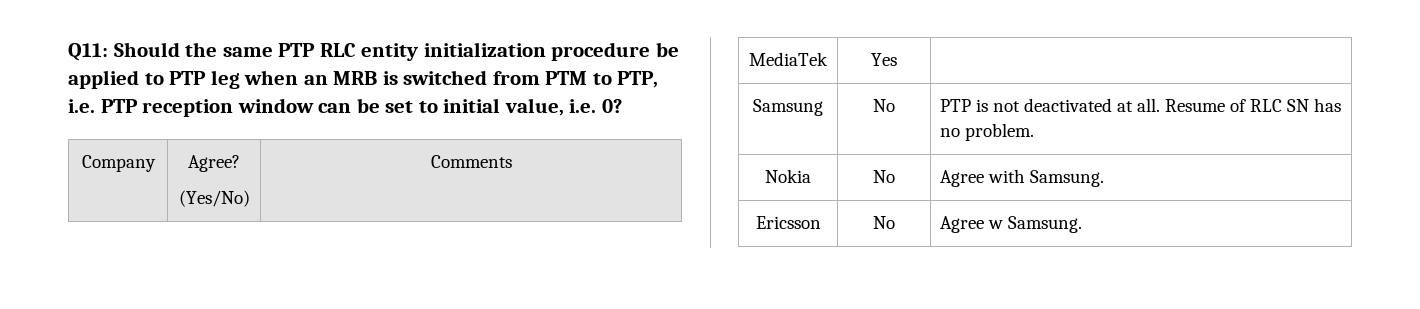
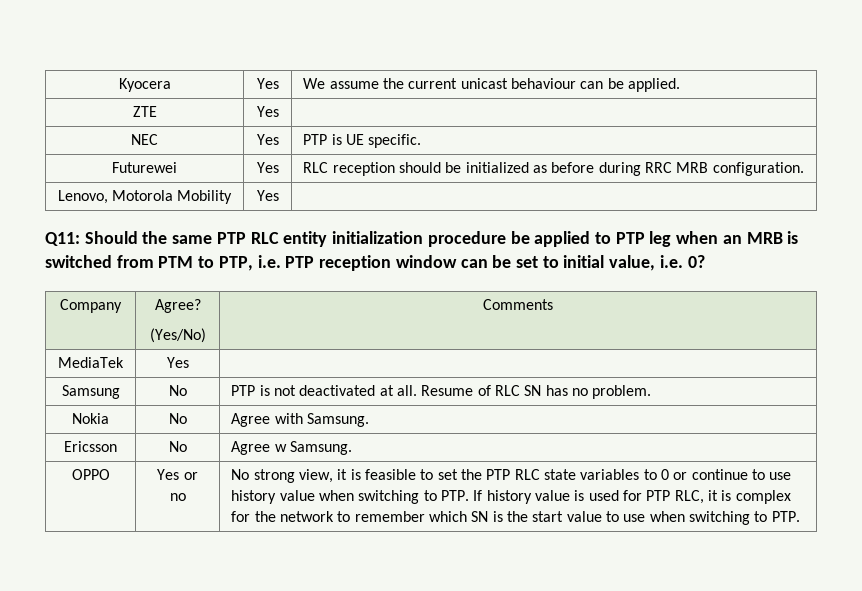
+ Kyocera | Yes | We assume the current unicast behaviour can be applied.
+ ZTE | Yes |
+ NEC | Yes | PTP is UE specific.
+ Futurewei | Yes | RLC reception should be initialized as before during RRC MRB configuration.
+ Lenovo, Motorola Mobility | Yes |
+ OPPO | Yes or no | No strong view, it is feasible to set the PTP RLC state variables to 0 or continue to use history value when switching to PTP. If history value is used for PTP RLC, it is complex for the network to remember which SN is the start value to use when switching to PTP.

